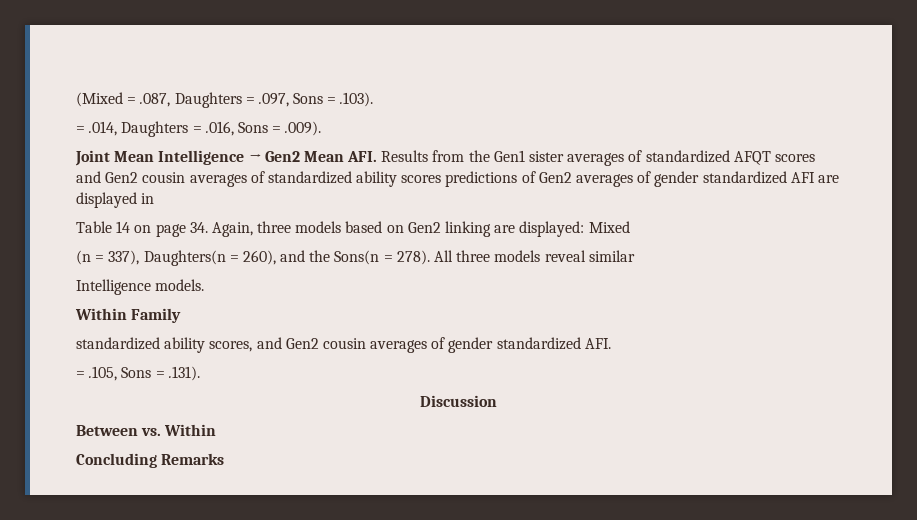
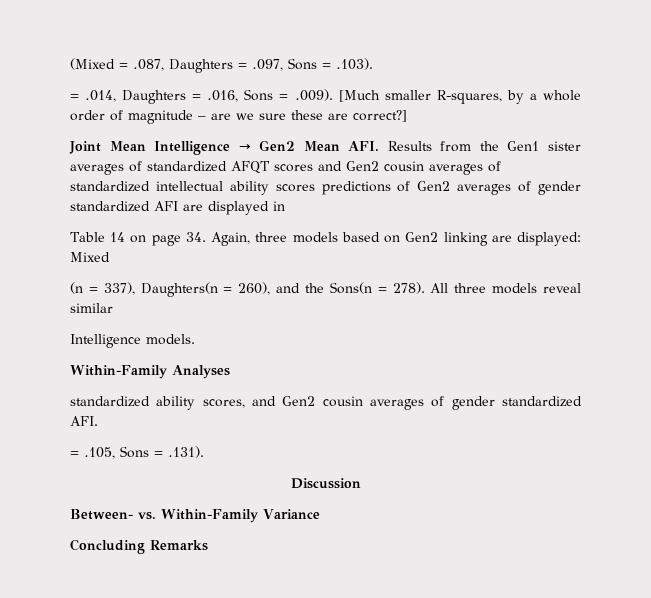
- = .014, Daughters = .016, Sons = .009).
+ = .014, Daughters = .016, Sons = .009). [Much smaller R-squares, by a whole order of magnitude – are we sure these are correct?]
- Joint Mean Intelligence → Gen2 Mean AFI. Results from the Gen1 sister averages of standardized AFQT scores and Gen2 cousin averages of standardized ability scores predictions of Gen2 averages of gender standardized AFI are displayed in
+ Joint Mean Intelligence → Gen2 Mean AFI. Results from the Gen1 sister averages of standardized AFQT scores and Gen2 cousin averages of standardized intellectual ability scores predictions of Gen2 averages of gender standardized AFI are displayed in
- Within Family
+ Within-Family Analyses
- Between vs. Within
+ Between- vs. Within-Family Variance

